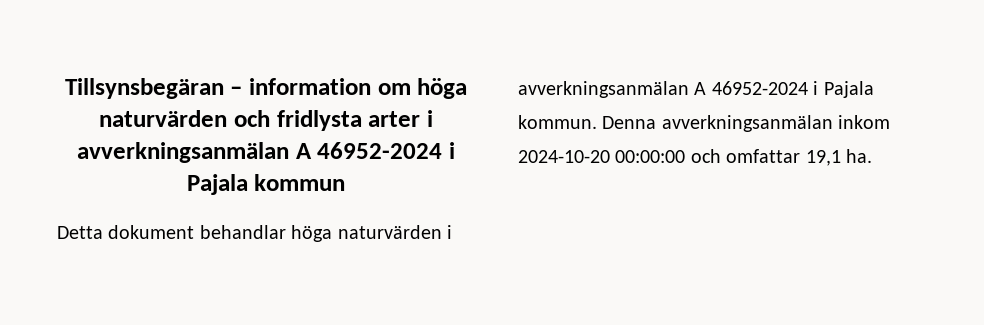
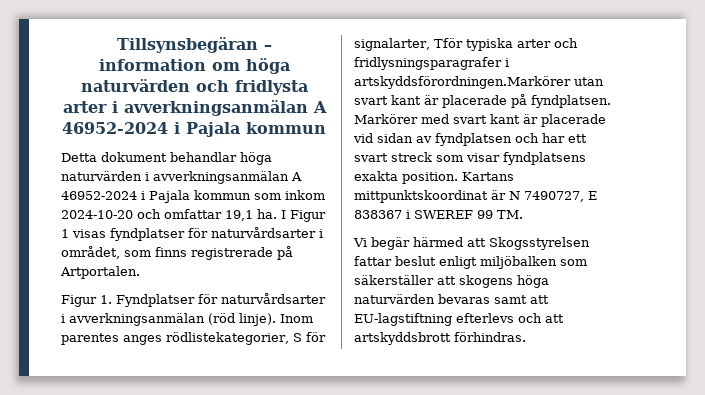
- Detta dokument behandlar höga naturvärden i avverkningsanmälan A 46952-2024 i Pajala kommun. Denna avverkningsanmälan inkom 2024-10-20 00:00:00 och omfattar 19,1 ha.
+ Detta dokument behandlar höga naturvärden i avverkningsanmälan A 46952-2024 i Pajala kommun som inkom 2024-10-20 och omfattar 19,1 ha.
+ I Figur 1 visas fyndplatser för naturvårdsarter i området, som finns registrerade på Artportalen.
+ Figur 1. Fyndplatser för naturvårdsarter i avverkningsanmälan (röd linje). Inom parentes anges rödlistekategorier, S för signalarter, Tför typiska arter och fridlysningsparagrafer i artskyddsförordningen.Markörer utan svart kant är placerade på fyndplatsen. Markörer med svart kant är placerade vid sidan av fyndplatsen och har ett svart streck som visar fyndplatsens exakta position. Kartans mittpunktskoordinat är N 7490727, E 838367 i SWEREF 99 TM.
+ Vi begär härmed att Skogsstyrelsen fattar beslut enligt miljöbalken som säkerställer att skogens höga naturvärden bevaras samt att EU-lagstiftning efterlevs och att artskyddsbrott förhindras.

